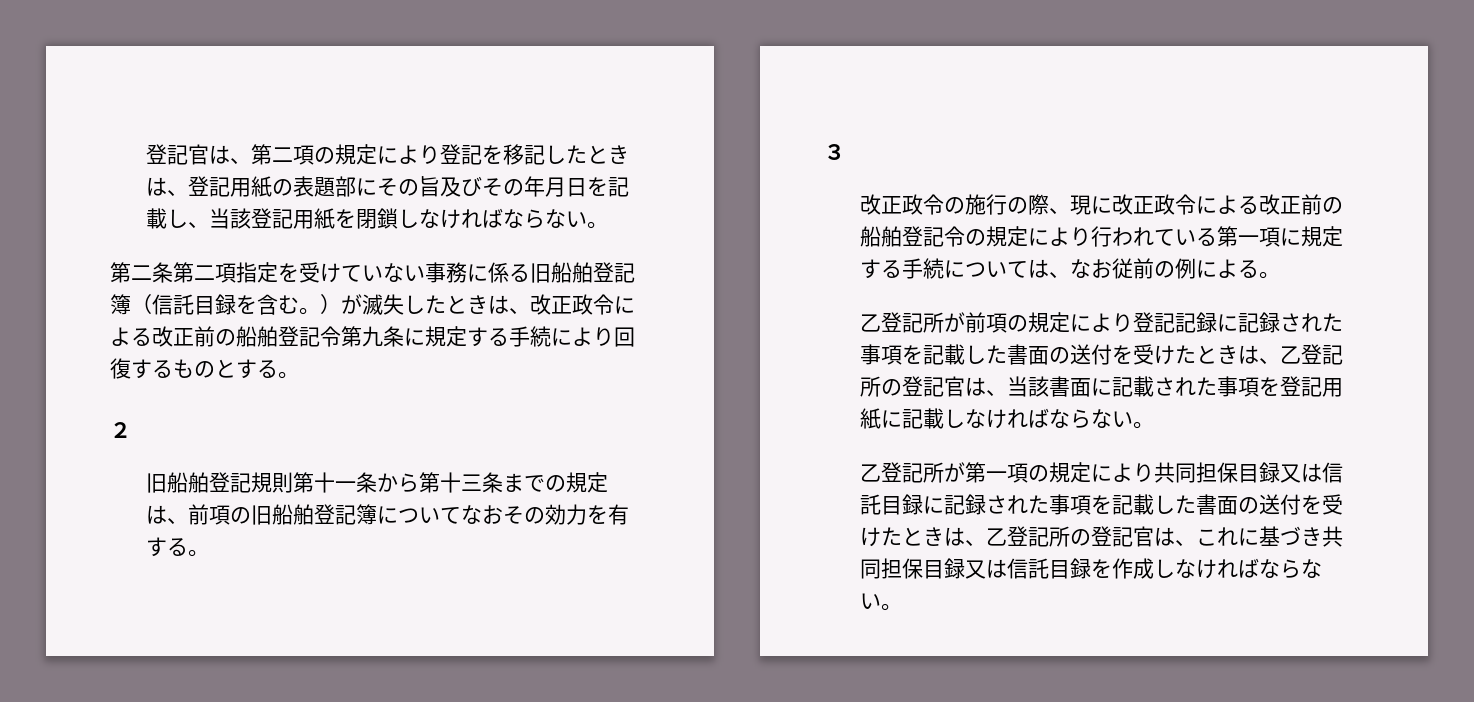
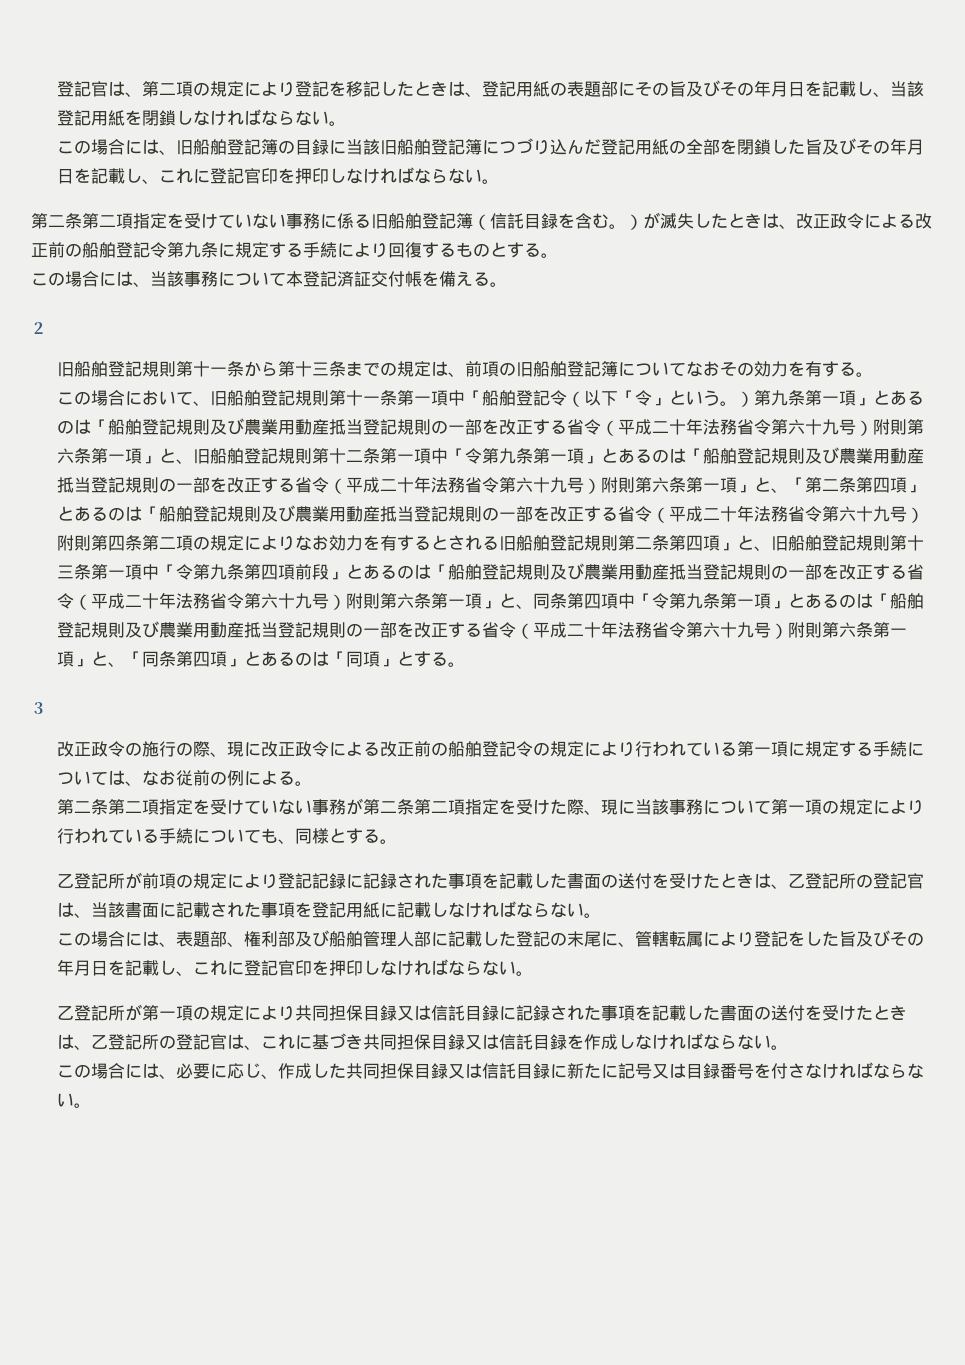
+ この場合には、旧船舶登記簿の目録に当該旧船舶登記簿につづり込んだ登記用紙の全部を閉鎖した旨及びその年月日を記載し、これに登記官印を押印しなければならない。
+ この場合には、当該事務について本登記済証交付帳を備える。
+ この場合において、旧船舶登記規則第十一条第一項中「船舶登記令（以下「令」という。）第九条第一項」とあるのは「船舶登記規則及び農業用動産抵当登記規則の一部を改正する省令（平成二十年法務省令第六十九号）附則第六条第一項」と、旧船舶登記規則第十二条第一項中「令第九条第一項」とあるのは「船舶登記規則及び農業用動産抵当登記規則の一部を改正する省令（平成二十年法務省令第六十九号）附則第六条第一項」と、「第二条第四項」とあるのは「船舶登記規則及び農業用動産抵当登記規則の一部を改正する省令（平成二十年法務省令第六十九号）附則第四条第二項の規定によりなお効力を有するとされる旧船舶登記規則第二条第四項」と、旧船舶登記規則第十三条第一項中「令第九条第四項前段」とあるのは「船舶登記規則及び農業用動産抵当登記規則の一部を改正する省令（平成二十年法務省令第六十九号）附則第六条第一項」と、同条第四項中「令第九条第一項」とあるのは「船舶登記規則及び農業用動産抵当登記規則の一部を改正する省令（平成二十年法務省令第六十九号）附則第六条第一項」と、「同条第四項」とあるのは「同項」とする。
+ 第二条第二項指定を受けていない事務が第二条第二項指定を受けた際、現に当該事務について第一項の規定により行われている手続についても、同様とする。
+ この場合には、表題部、権利部及び船舶管理人部に記載した登記の末尾に、管轄転属により登記をした旨及びその年月日を記載し、これに登記官印を押印しなければならない。
+ この場合には、必要に応じ、作成した共同担保目録又は信託目録に新たに記号又は目録番号を付さなければならない。

